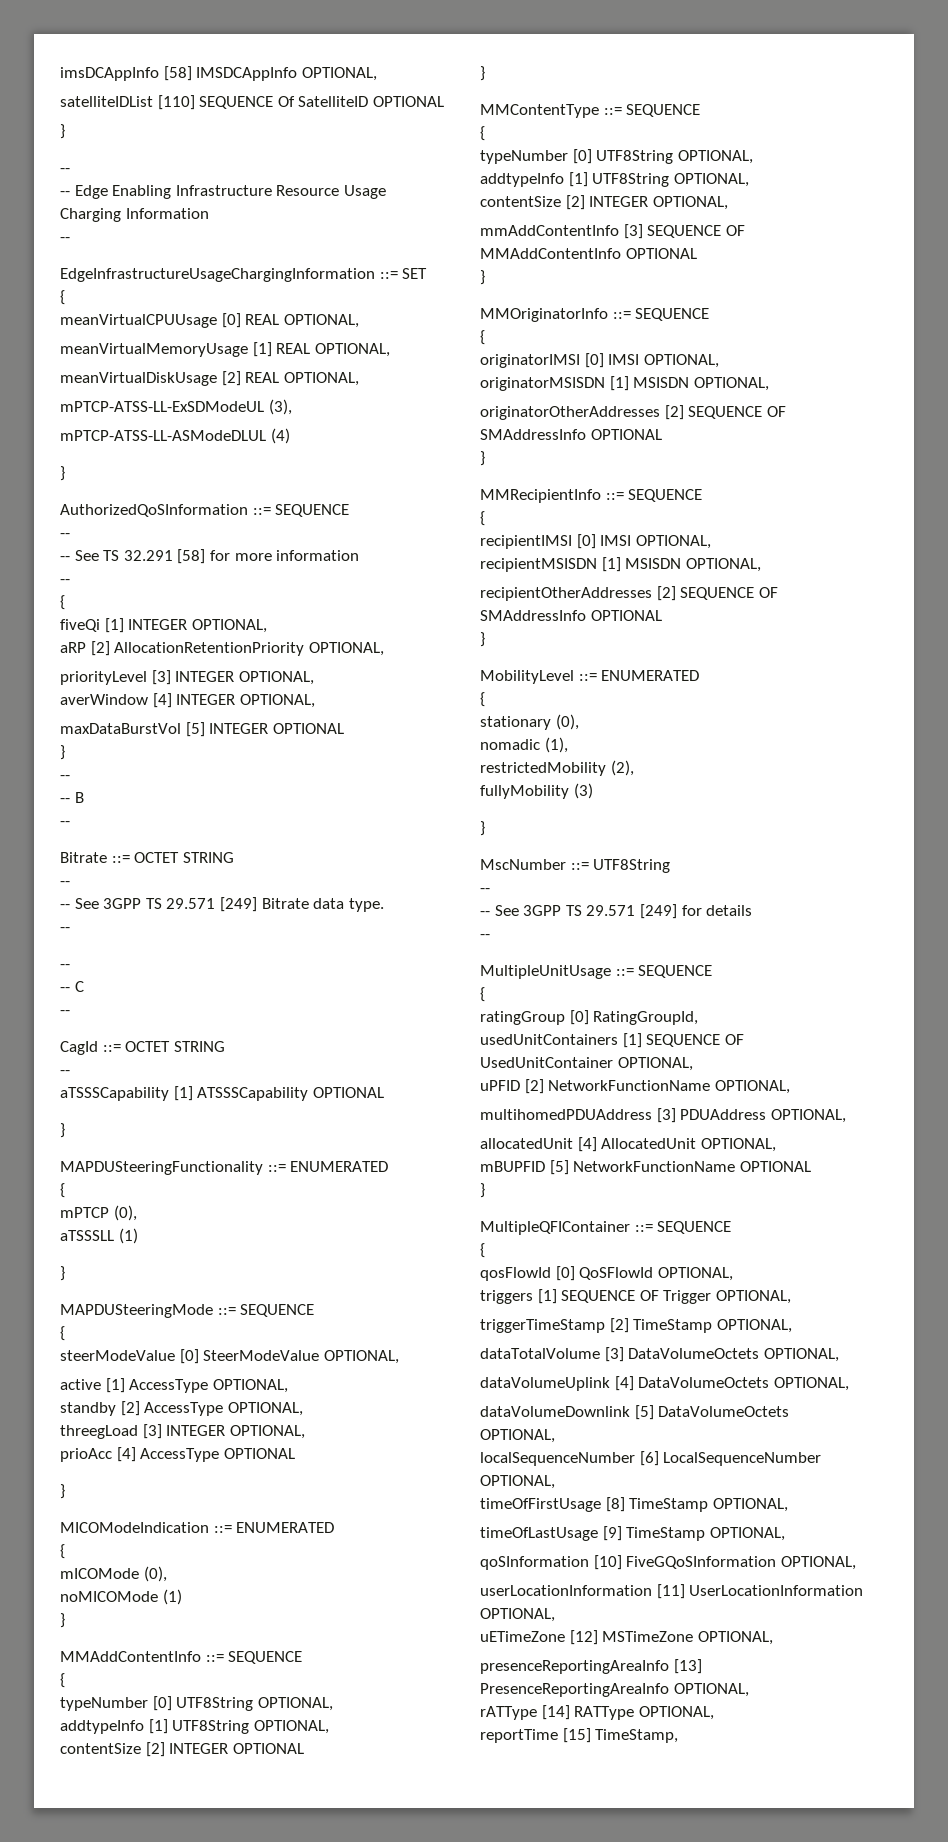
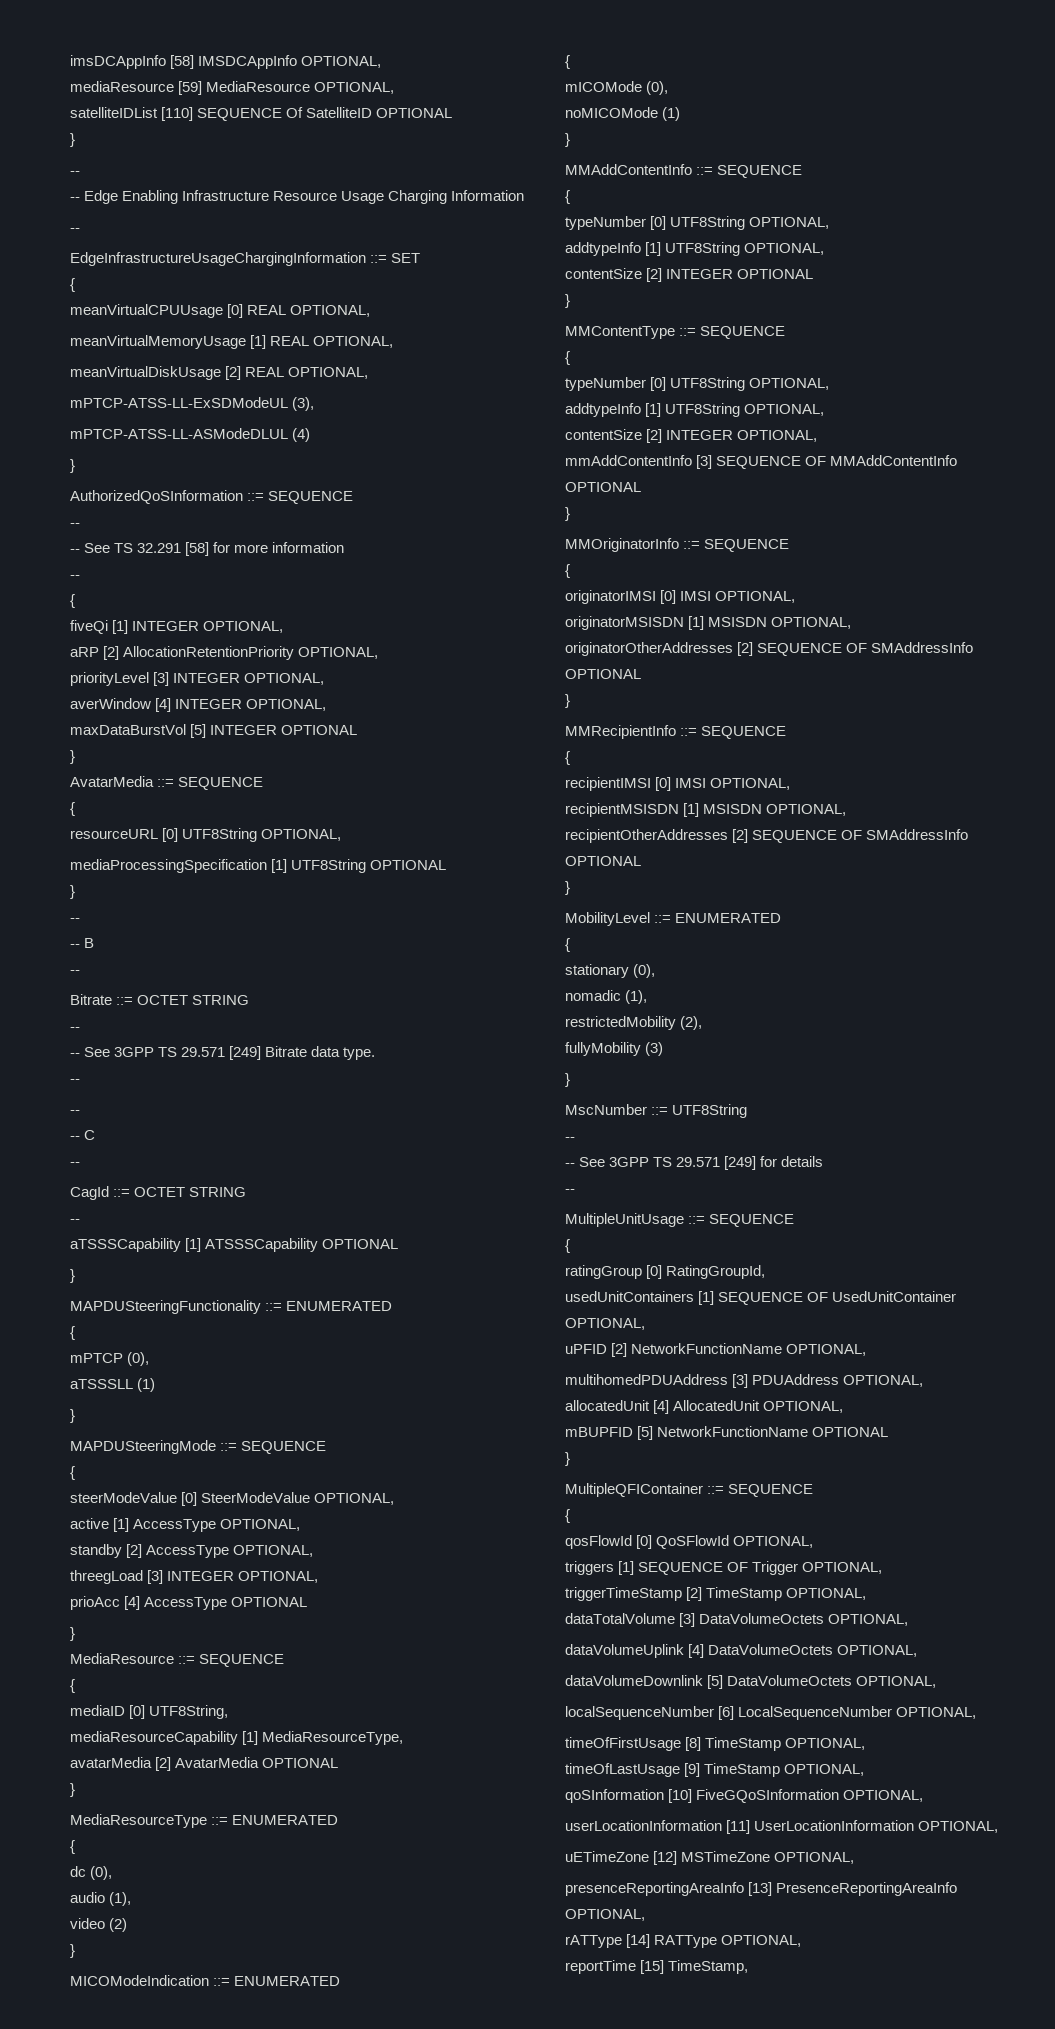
+ mediaResource [59] MediaResource OPTIONAL,
+ AvatarMedia ::= SEQUENCE
+ {
+ resourceURL [0] UTF8String OPTIONAL,
+ mediaProcessingSpecification [1] UTF8String OPTIONAL
+ }
+ MediaResource ::= SEQUENCE
+ {
+ mediaID [0] UTF8String,
+ mediaResourceCapability [1] MediaResourceType,
+ avatarMedia [2] AvatarMedia OPTIONAL
+ }
+ MediaResourceType ::= ENUMERATED
+ {
+ dc (0),
+ audio (1),
+ video (2)
+ }

